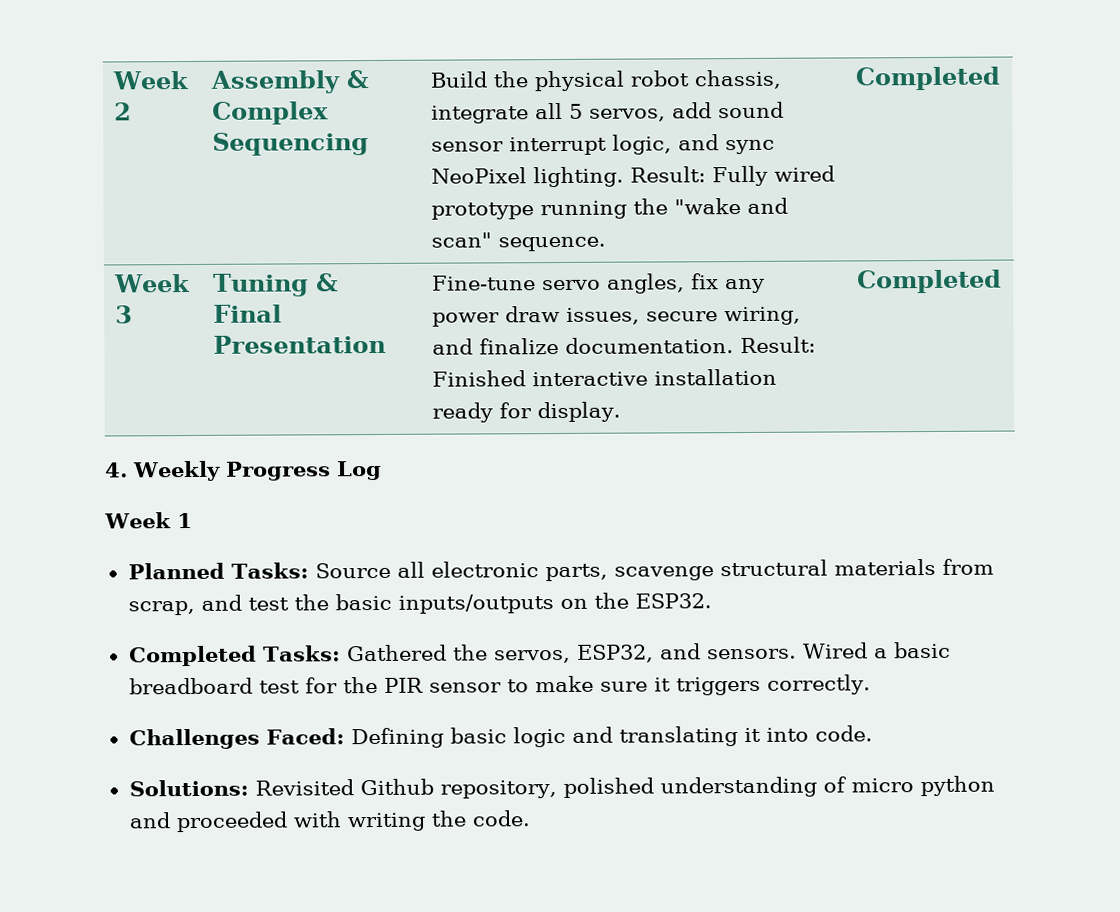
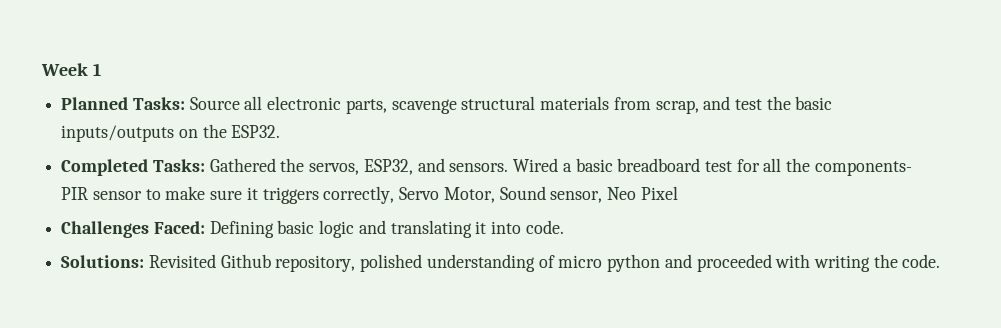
- Week 2 | Assembly & Complex Sequencing | Build the physical robot chassis, integrate all 5 servos, add sound sensor interrupt logic, and sync NeoPixel lighting. Result: Fully wired prototype running the "wake and scan" sequence. | Completed
- Week 3 | Tuning & Final Presentation | Fine-tune servo angles, fix any power draw issues, secure wiring, and finalize documentation. Result: Finished interactive installation ready for display. | Completed
- 4. Weekly Progress Log
- Wired a basic breadboard test for the PIR sensor to make sure it triggers correctly.
+ Wired a basic breadboard test for all the components- PIR sensor to make sure it triggers correctly, Servo Motor, Sound sensor, Neo Pixel

